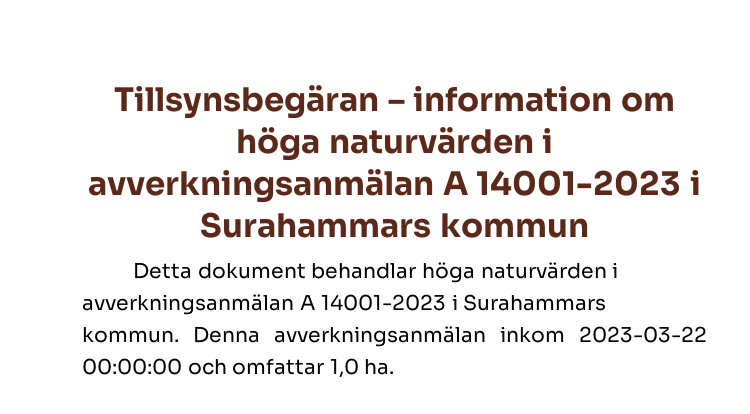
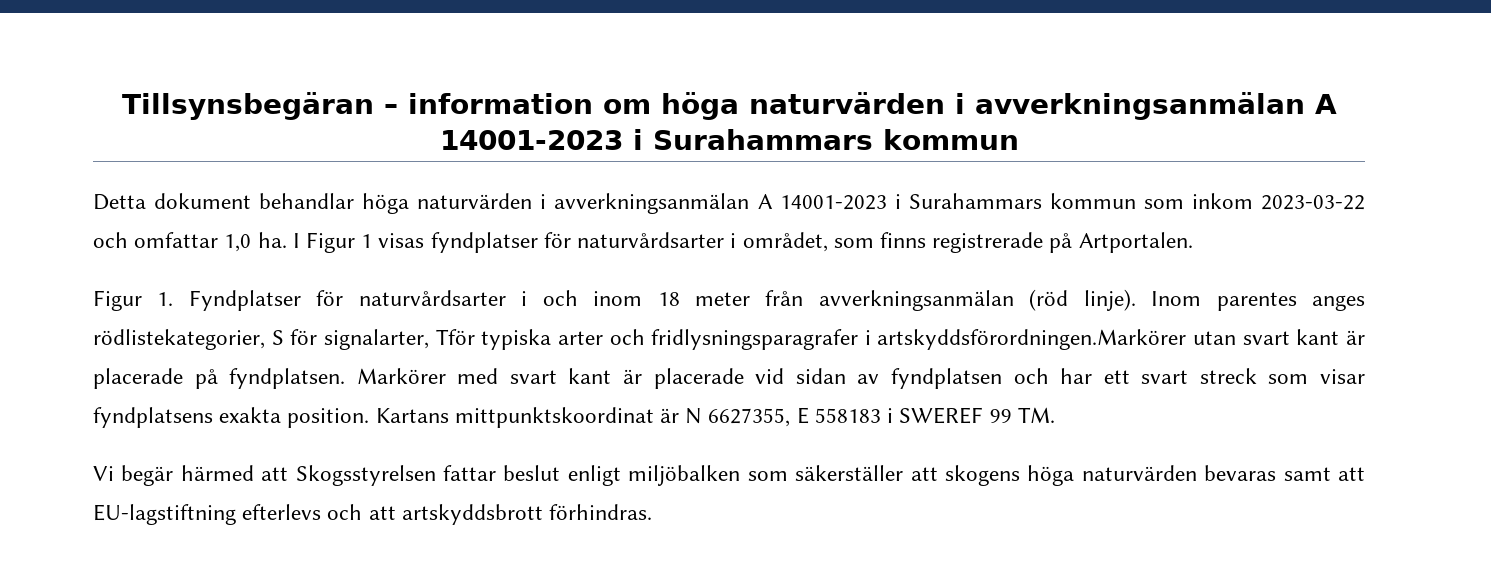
- Detta dokument behandlar höga naturvärden i avverkningsanmälan A 14001-2023 i Surahammars kommun. Denna avverkningsanmälan inkom 2023-03-22 00:00:00 och omfattar 1,0 ha.
+ Detta dokument behandlar höga naturvärden i avverkningsanmälan A 14001-2023 i Surahammars kommun som inkom 2023-03-22 och omfattar 1,0 ha.
+ I Figur 1 visas fyndplatser för naturvårdsarter i området, som finns registrerade på Artportalen.
+ Figur 1. Fyndplatser för naturvårdsarter i och inom 18 meter från avverkningsanmälan (röd linje). Inom parentes anges rödlistekategorier, S för signalarter, Tför typiska arter och fridlysningsparagrafer i artskyddsförordningen.Markörer utan svart kant är placerade på fyndplatsen. Markörer med svart kant är placerade vid sidan av fyndplatsen och har ett svart streck som visar fyndplatsens exakta position. Kartans mittpunktskoordinat är N 6627355, E 558183 i SWEREF 99 TM.
+ Vi begär härmed att Skogsstyrelsen fattar beslut enligt miljöbalken som säkerställer att skogens höga naturvärden bevaras samt att EU-lagstiftning efterlevs och att artskyddsbrott förhindras.

